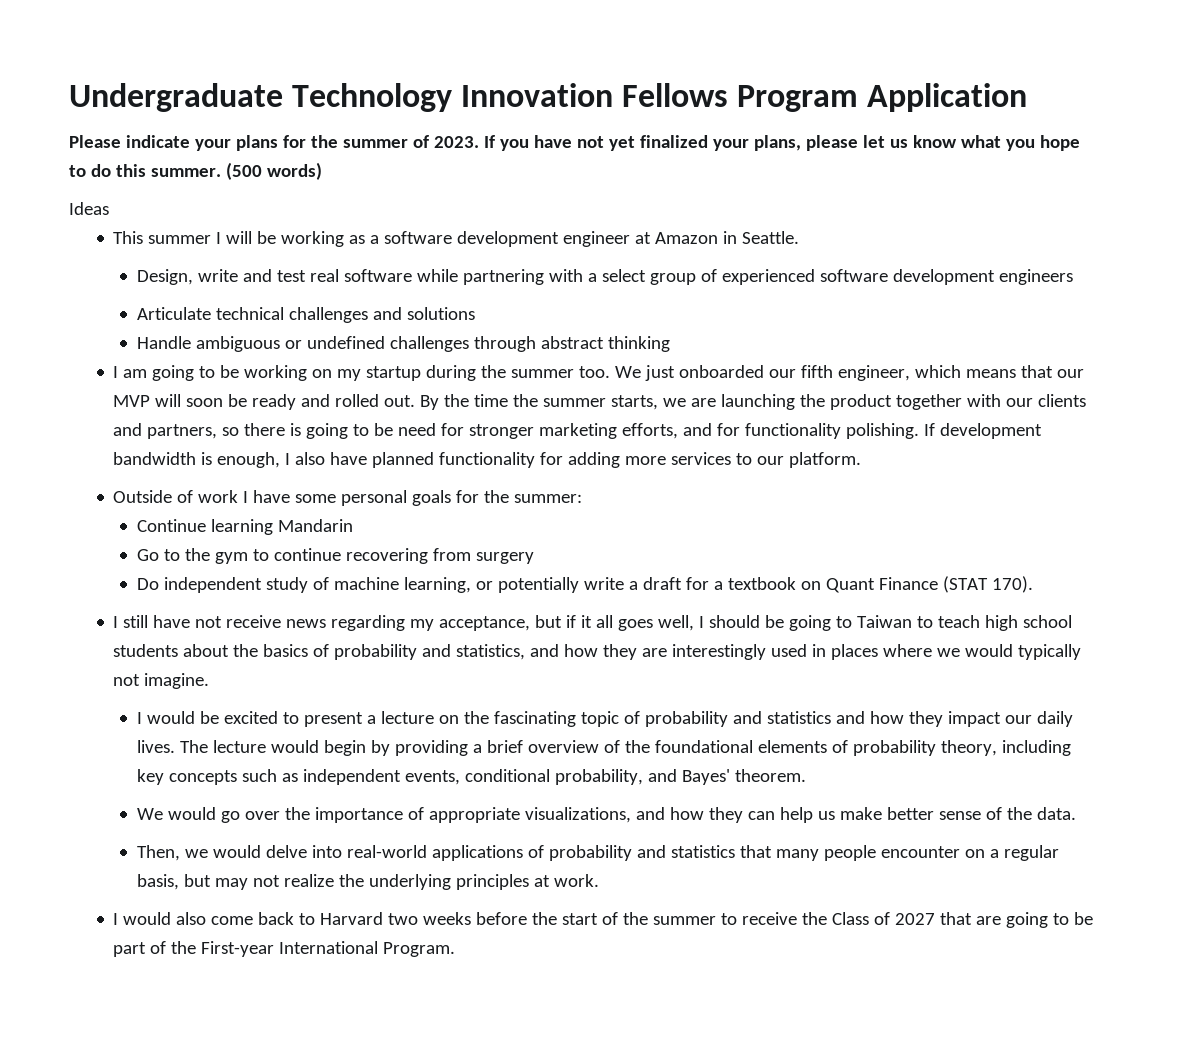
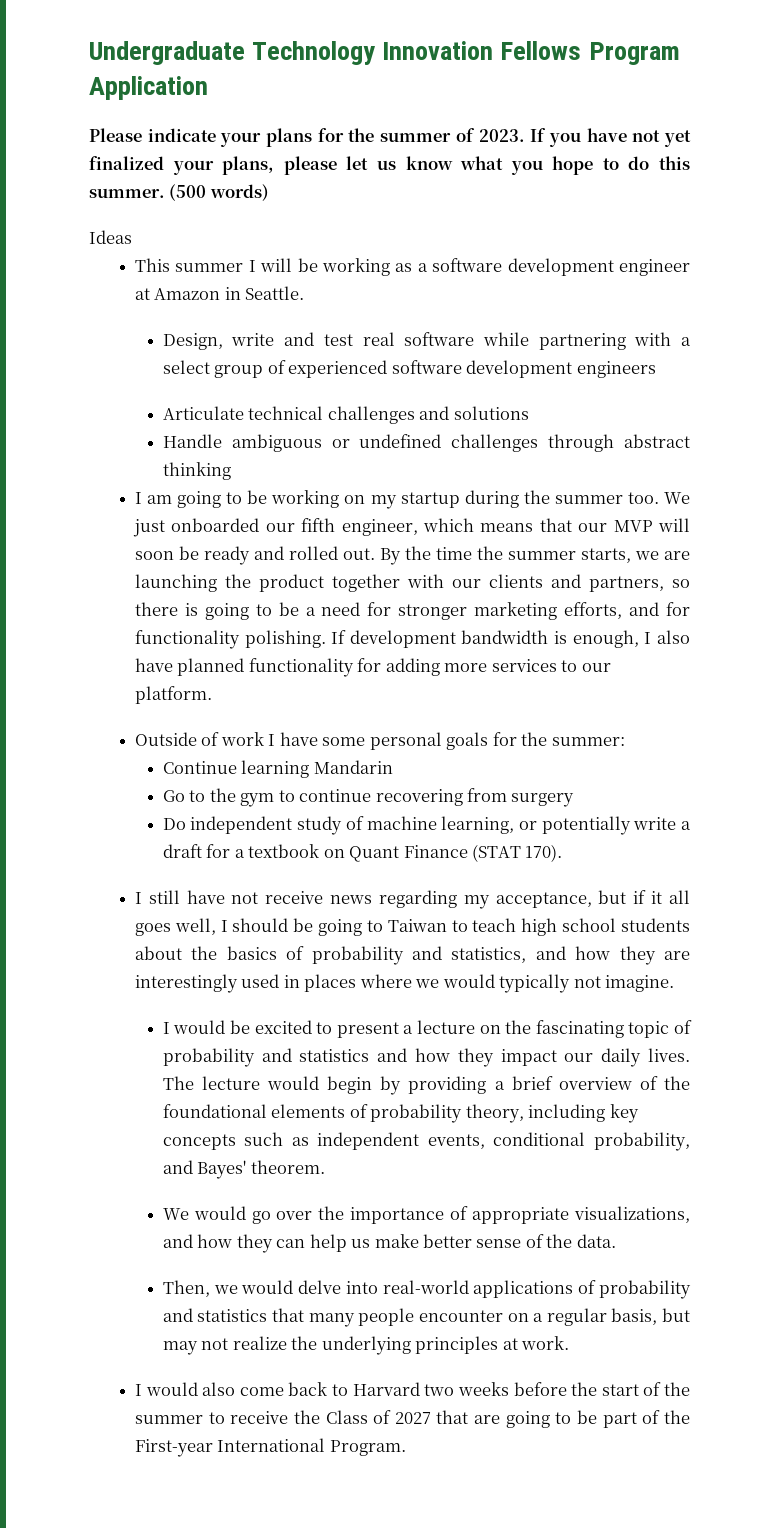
- By the time the summer starts, we are launching the product together with our clients and partners, so there is going to be need for stronger marketing efforts, and for functionality polishing.
+ By the time the summer starts, we are launching the product together with our clients and partners, so there is going to be a need for stronger marketing efforts, and for functionality polishing.

